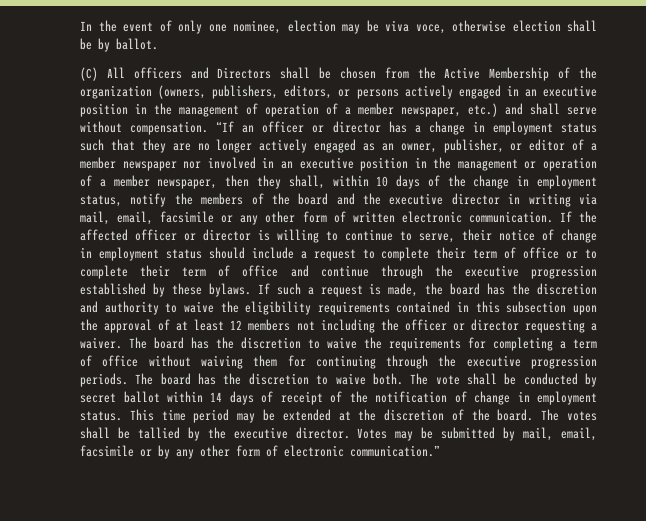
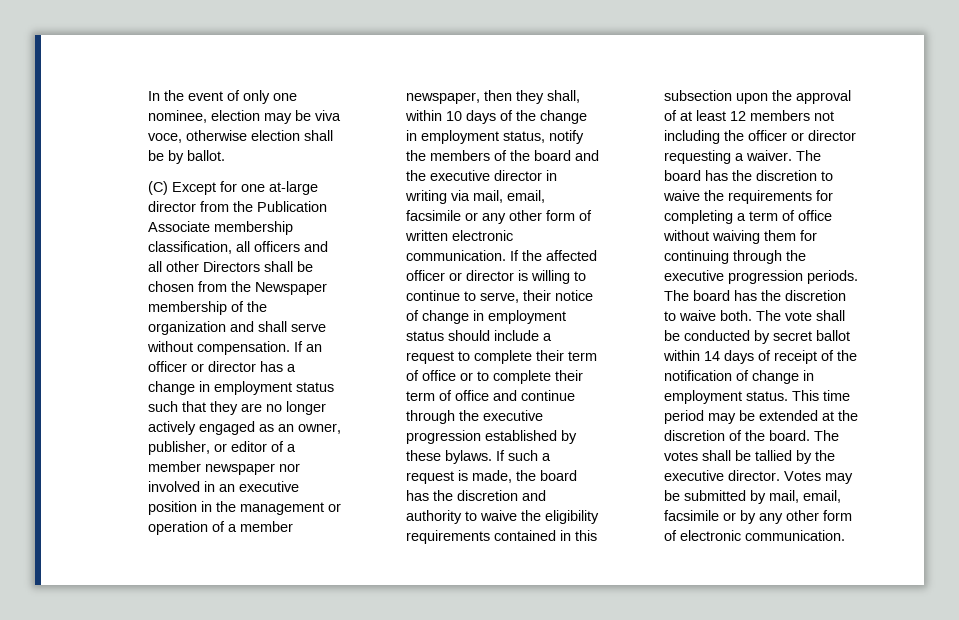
- (C) All officers and Directors shall be chosen from the Active Membership of the organization (owners, publishers, editors, or persons actively engaged in an executive position in the management of operation of a member newspaper, etc.) and shall serve without compensation.
+ (C) Except for one at-large director from the Publication Associate membership classification, all officers and all other Directors shall be chosen from the Newspaper membership of the organization and shall serve without compensation.
- “If an officer or director has a change in employment status such that they are no longer actively engaged as an owner, publisher, or editor of a member newspaper nor involved in an executive position in the management or operation of a member newspaper, then they shall, within 10 days of the change in employment status, notify the members of the board and the executive director in writing via mail, email, facsimile or any other form of written electronic communication.
+ If an officer or director has a change in employment status such that they are no longer actively engaged as an owner, publisher, or editor of a member newspaper nor involved in an executive position in the management or operation of a member newspaper, then they shall, within 10 days of the change in employment status, notify the members of the board and the executive director in writing via mail, email, facsimile or any other form of written electronic communication.
- Votes may be submitted by mail, email, facsimile or by any other form of electronic communication.”
+ Votes may be submitted by mail, email, facsimile or by any other form of electronic communication.

